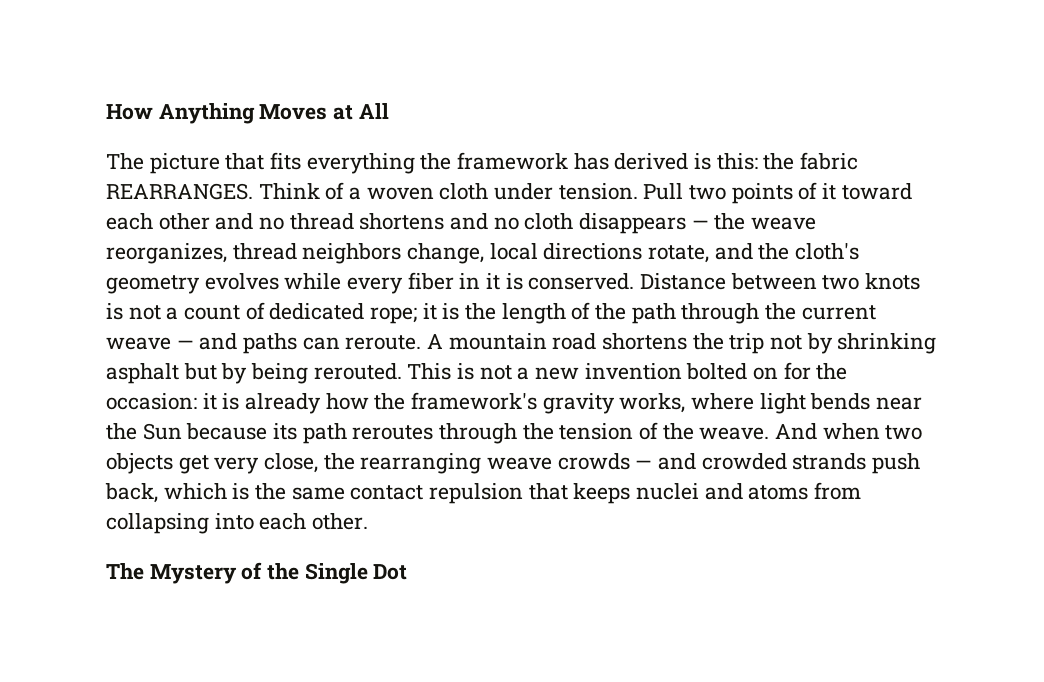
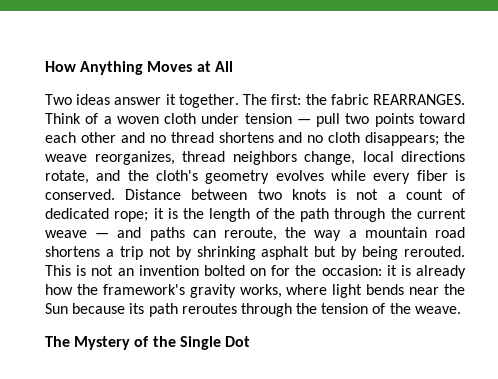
- The picture that fits everything the framework has derived is this: the fabric REARRANGES.
+ Two ideas answer it together. The first: the fabric REARRANGES.
- Think of a woven cloth under tension. Pull two points of it toward each other and no thread shortens and no cloth disappears — the weave reorganizes, thread neighbors change, local directions rotate, and the cloth's geometry evolves while every fiber in it is conserved.
+ Think of a woven cloth under tension — pull two points toward each other and no thread shortens and no cloth disappears; the weave reorganizes, thread neighbors change, local directions rotate, and the cloth's geometry evolves while every fiber is conserved.
- Distance between two knots is not a count of dedicated rope; it is the length of the path through the current weave — and paths can reroute. A mountain road shortens the trip not by shrinking asphalt but by being rerouted.
+ Distance between two knots is not a count of dedicated rope; it is the length of the path through the current weave — and paths can reroute, the way a mountain road shortens a trip not by shrinking asphalt but by being rerouted.
- This is not a new invention bolted on for the occasion: it is already how the framework's gravity works, where light bends near the Sun because its path reroutes through the tension of the weave. And when two objects get very close, the rearranging weave crowds — and crowded strands push back, which is the same contact repulsion that keeps nuclei and atoms from collapsing into each other.
+ This is not an invention bolted on for the occasion: it is already how the framework's gravity works, where light bends near the Sun because its path reroutes through the tension of the weave.

